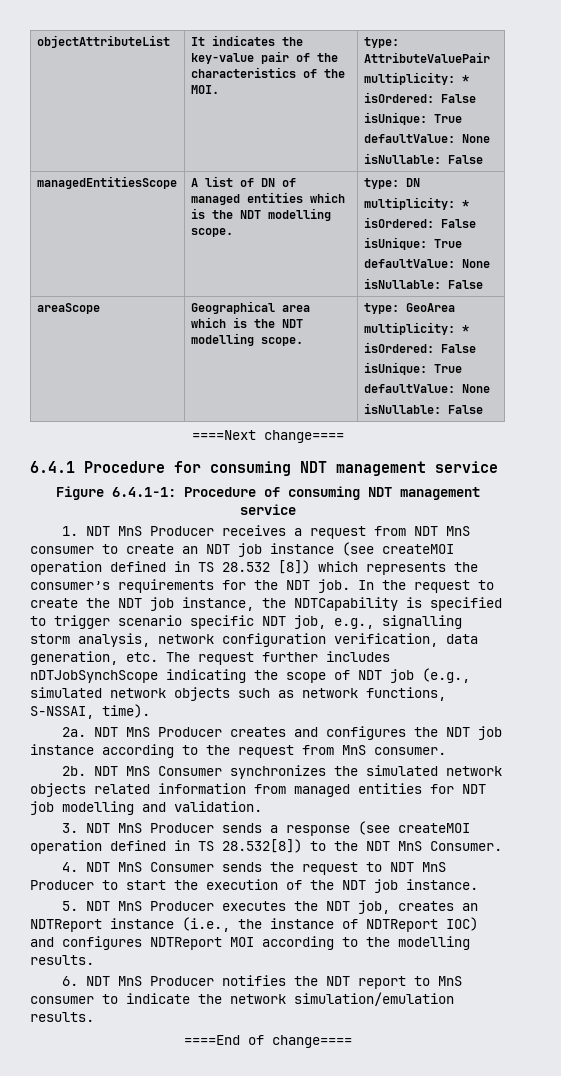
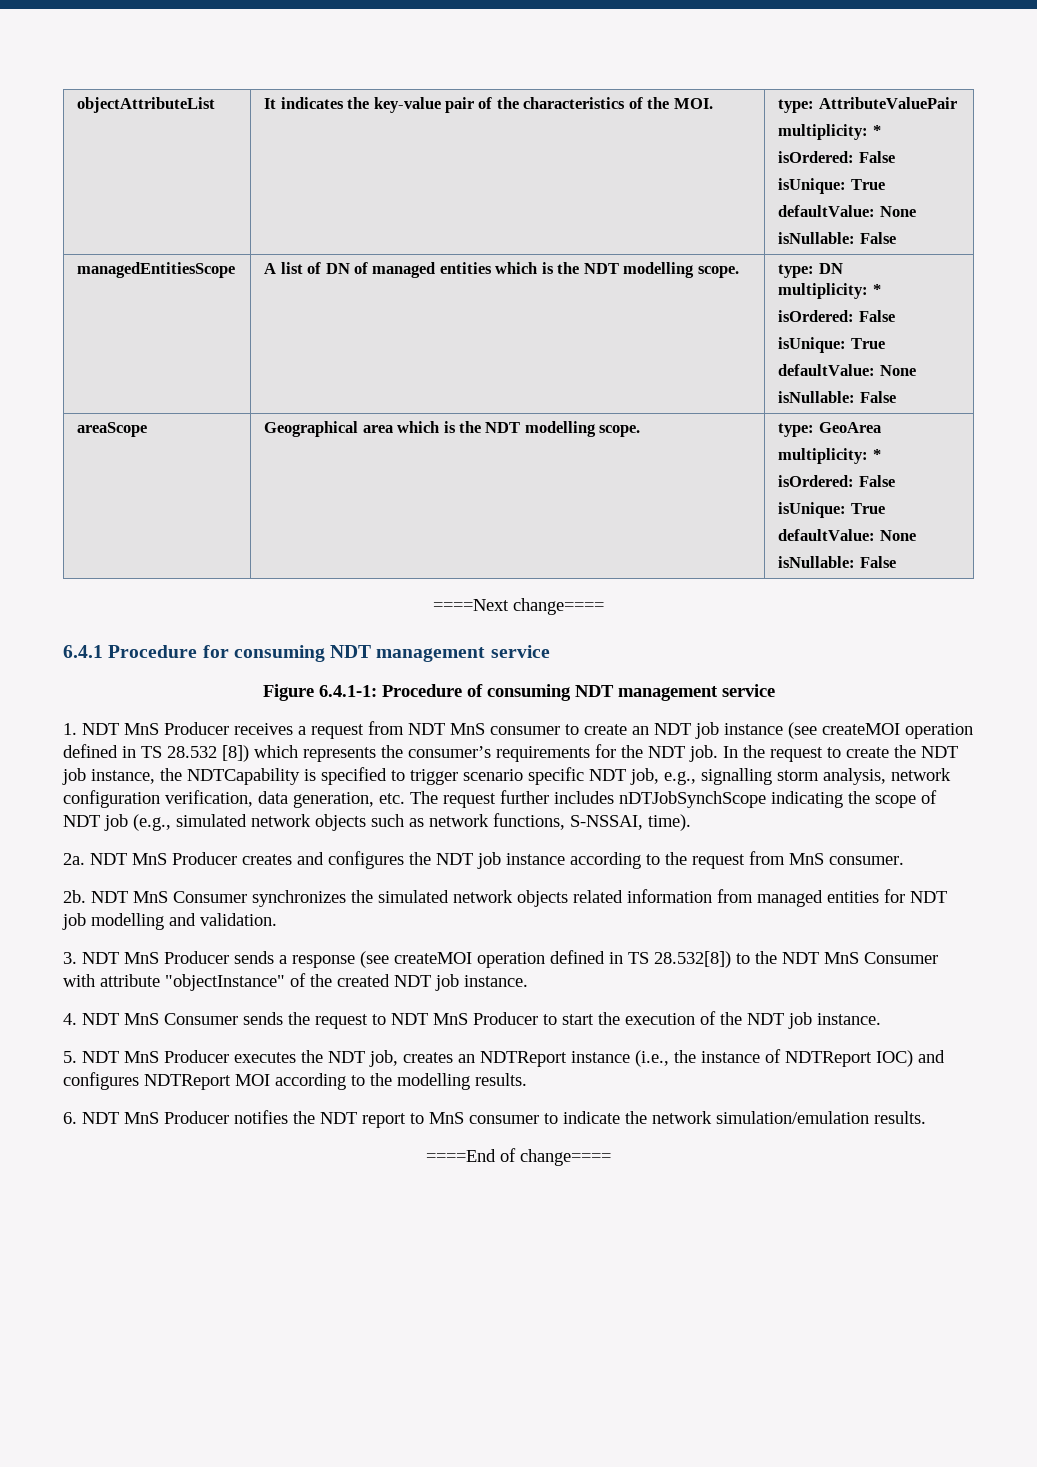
- 3. NDT MnS Producer sends a response (see createMOI operation defined in TS 28.532[8]) to the NDT MnS Consumer.
+ 3. NDT MnS Producer sends a response (see createMOI operation defined in TS 28.532[8]) to the NDT MnS Consumer with attribute "objectInstance" of the created NDT job instance.

